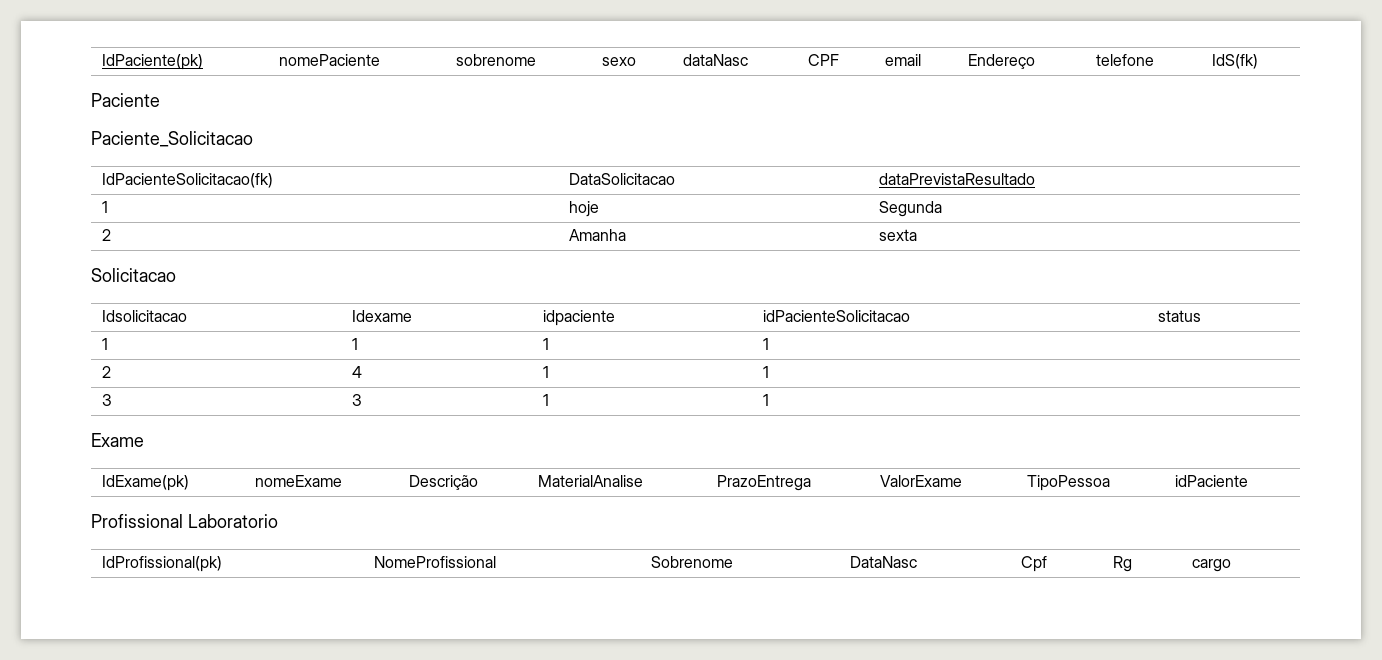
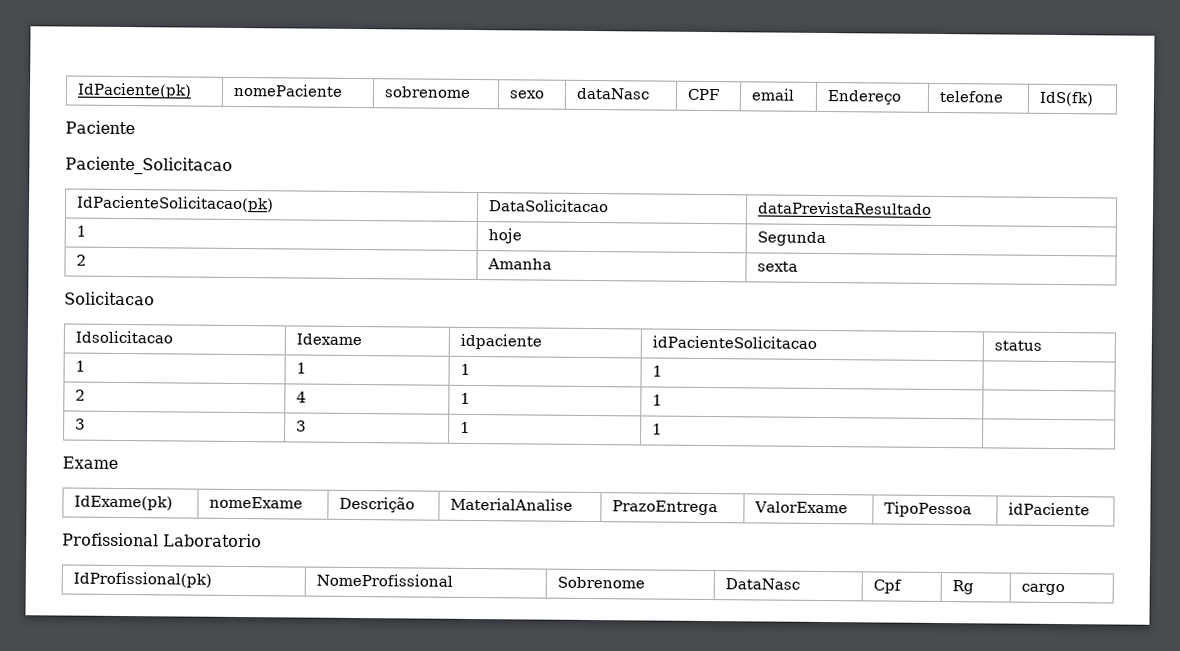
- IdPacienteSolicitacao(fk) | DataSolicitacao | dataPrevistaResultado
+ IdPacienteSolicitacao(pk) | DataSolicitacao | dataPrevistaResultado

